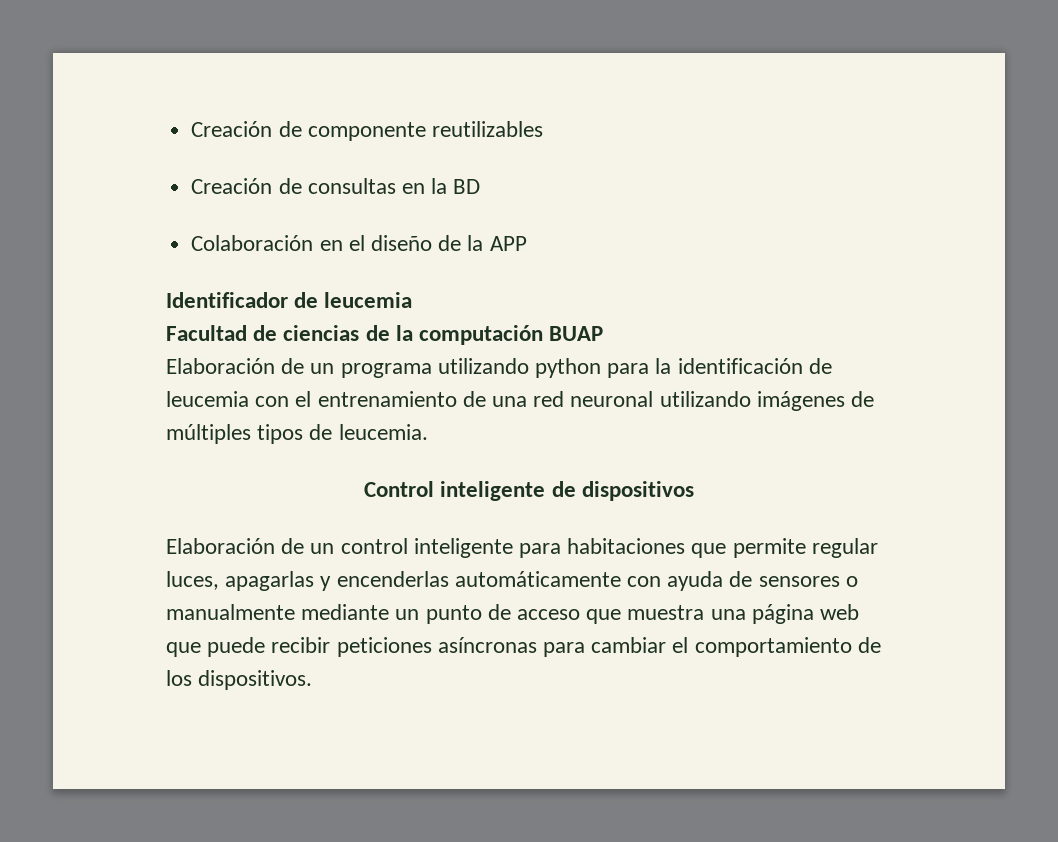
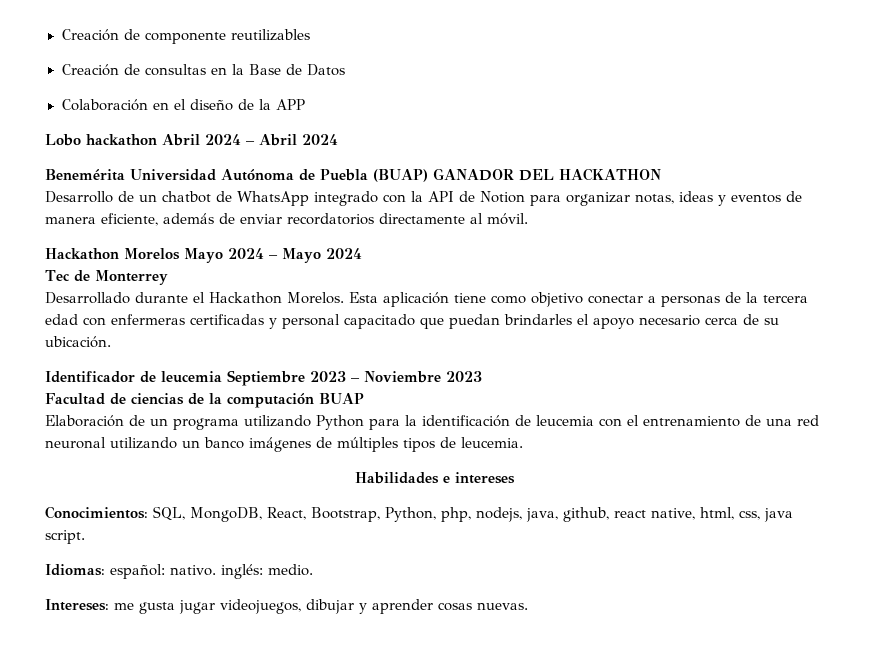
- Creación de consultas en la BD
+ Creación de consultas en la Base de Datos
- Identificador de leucemia
+ Lobo hackathon Abril 2024 – Abril 2024
+ Benemérita Universidad Autónoma de Puebla (BUAP) GANADOR DEL HACKATHON
+ Desarrollo de un chatbot de WhatsApp integrado con la API de Notion para organizar notas, ideas y eventos de manera eficiente, además de enviar recordatorios directamente al móvil.
+ Hackathon Morelos Mayo 2024 – Mayo 2024
+ Tec de Monterrey
+ Desarrollado durante el Hackathon Morelos. Esta aplicación tiene como objetivo conectar a personas de la tercera edad con enfermeras certificadas y personal capacitado que puedan brindarles el apoyo necesario cerca de su ubicación.
+ Identificador de leucemia Septiembre 2023 – Noviembre 2023
- Elaboración de un programa utilizando python para la identificación de leucemia con el entrenamiento de una red neuronal utilizando imágenes de múltiples tipos de leucemia.
+ Elaboración de un programa utilizando Python para la identificación de leucemia con el entrenamiento de una red neuronal utilizando un banco imágenes de múltiples tipos de leucemia.
- Control inteligente de dispositivos
- Elaboración de un control inteligente para habitaciones que permite regular luces, apagarlas y encenderlas automáticamente con ayuda de sensores o manualmente mediante un punto de acceso que muestra una página web que puede recibir peticiones asíncronas para cambiar el comportamiento de los dispositivos.
+ Habilidades e intereses
+ Conocimientos: SQL, MongoDB, React, Bootstrap, Python, php, nodejs, java, github, react native, html, css, java script.
+ Idiomas: español: nativo. inglés: medio.
+ Intereses: me gusta jugar videojuegos, dibujar y aprender cosas nuevas.

